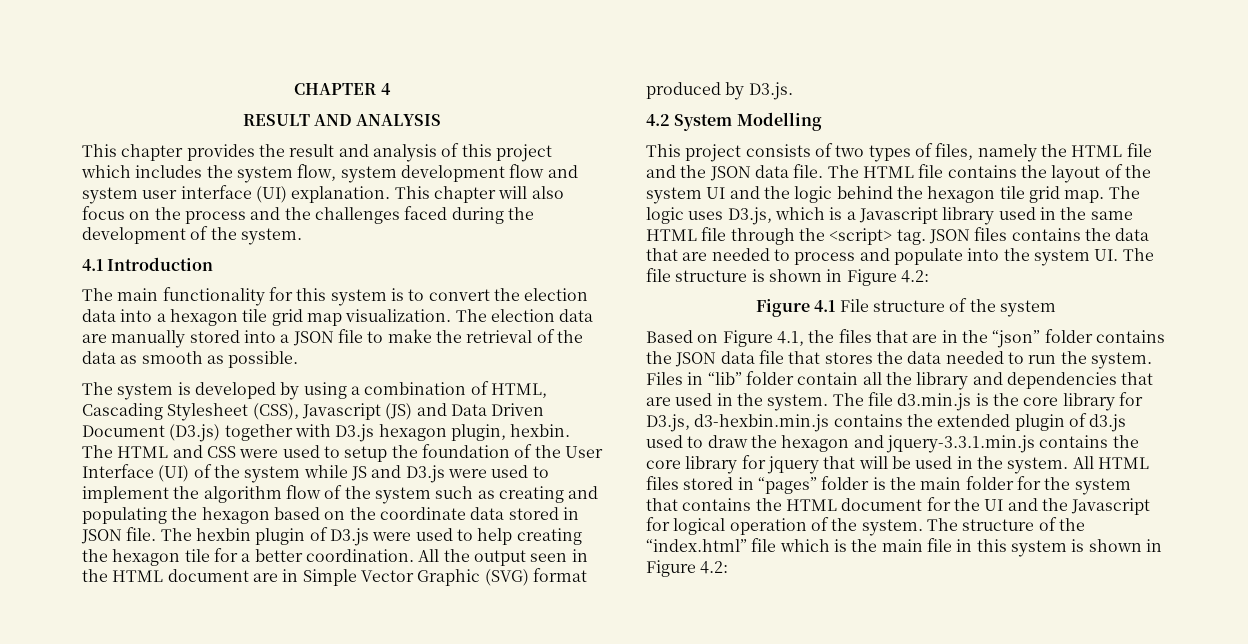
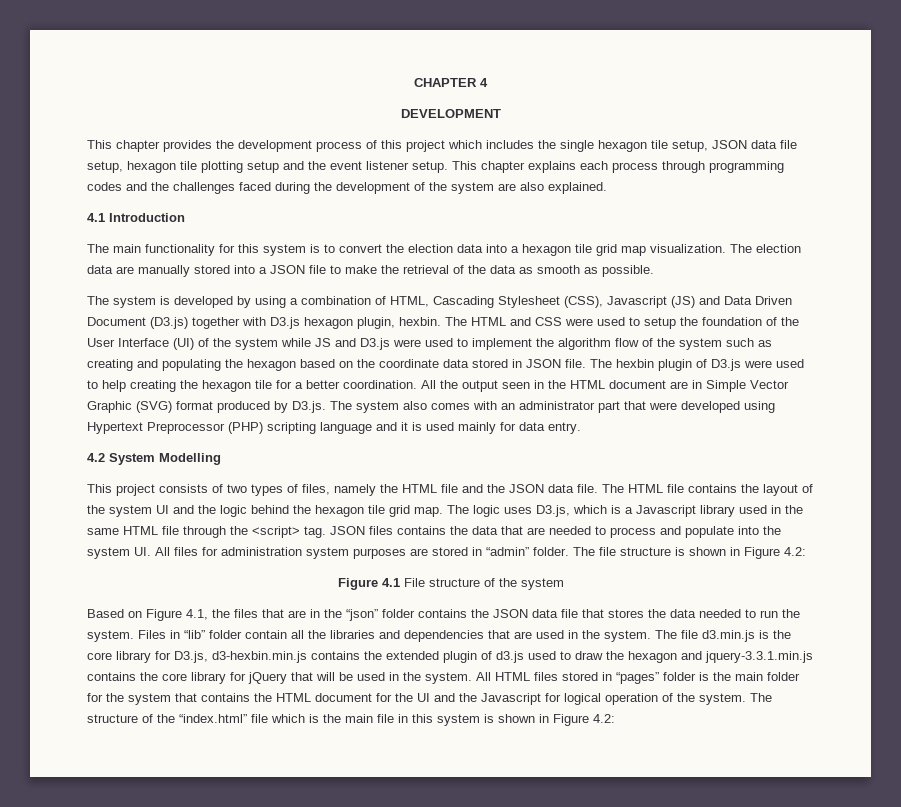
- RESULT AND ANALYSIS
+ DEVELOPMENT
- This chapter provides the result and analysis of this project which includes the system flow, system development flow and system user interface (UI) explanation. This chapter will also focus on the process and the challenges faced during the development of the system.
+ This chapter provides the development process of this project which includes the single hexagon tile setup, JSON data file setup, hexagon tile plotting setup and the event listener setup. This chapter explains each process through programming codes and the challenges faced during the development of the system are also explained.
- All the output seen in the HTML document are in Simple Vector Graphic (SVG) format produced by D3.js.
+ All the output seen in the HTML document are in Simple Vector Graphic (SVG) format produced by D3.js. The system also comes with an administrator part that were developed using Hypertext Preprocessor (PHP) scripting language and it is used mainly for data entry.
- JSON files contains the data that are needed to process and populate into the system UI. The file structure is shown in Figure 4.2:
+ JSON files contains the data that are needed to process and populate into the system UI. All files for administration system purposes are stored in “admin” folder. The file structure is shown in Figure 4.2:
- Files in “lib” folder contain all the library and dependencies that are used in the system.
+ Files in “lib” folder contain all the libraries and dependencies that are used in the system.
- The file d3.min.js is the core library for D3.js, d3-hexbin.min.js contains the extended plugin of d3.js used to draw the hexagon and jquery-3.3.1.min.js contains the core library for jquery that will be used in the system.
+ The file d3.min.js is the core library for D3.js, d3-hexbin.min.js contains the extended plugin of d3.js used to draw the hexagon and jquery-3.3.1.min.js contains the core library for jQuery that will be used in the system.

